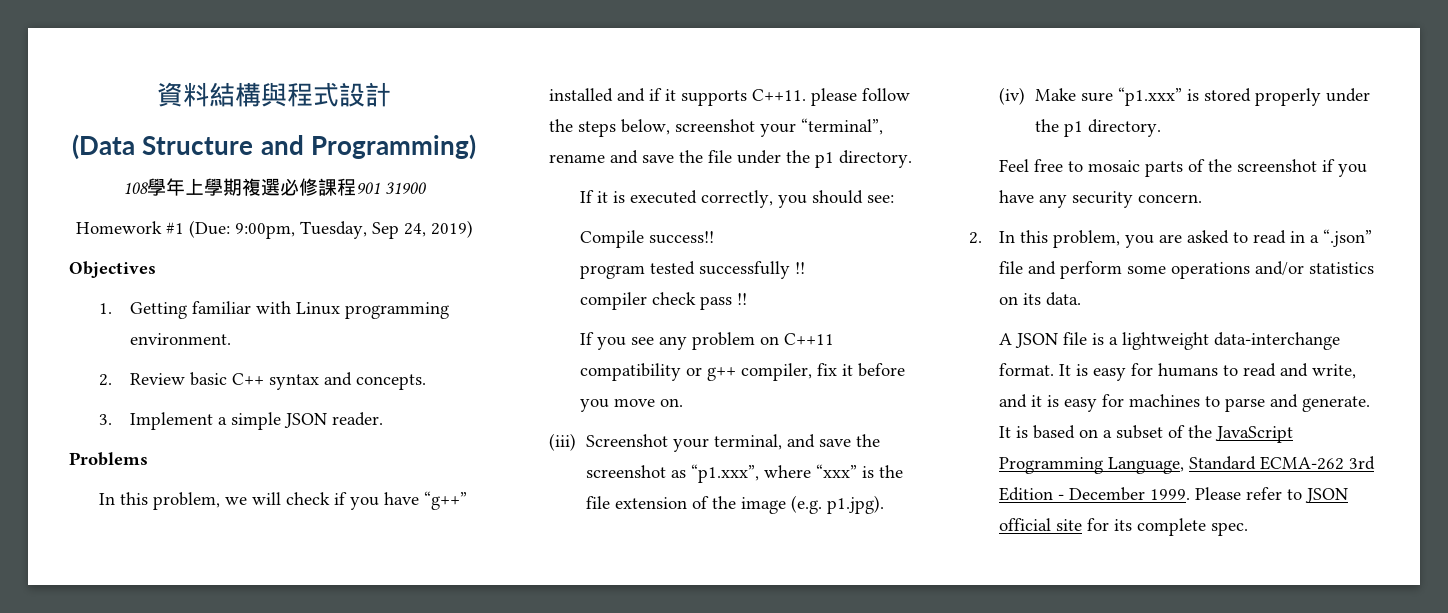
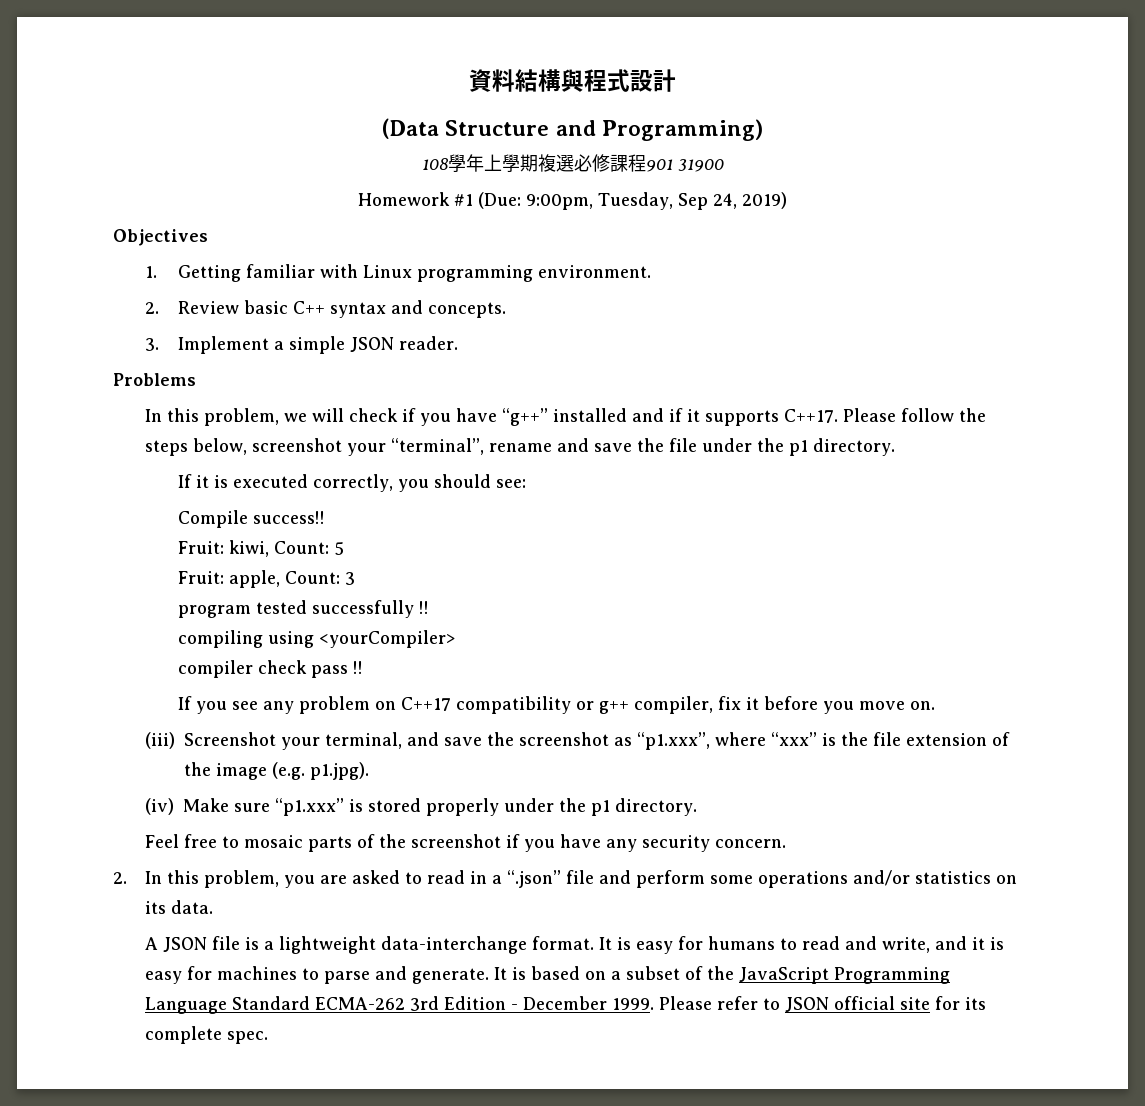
- In this problem, we will check if you have “g++” installed and if it supports C++11. please follow the steps below, screenshot your “terminal”, rename and save the file under the p1 directory.
+ In this problem, we will check if you have “g++” installed and if it supports C++17. Please follow the steps below, screenshot your “terminal”, rename and save the file under the p1 directory.
+ Fruit: kiwi, Count: 5
+ Fruit: apple, Count: 3
+ compiling using <yourCompiler>
- If you see any problem on C++11 compatibility or g++ compiler, fix it before you move on.
+ If you see any problem on C++17 compatibility or g++ compiler, fix it before you move on.
- It is based on a subset of the JavaScript Programming Language, Standard ECMA-262 3rd Edition - December 1999.
+ It is based on a subset of the JavaScript Programming Language Standard ECMA-262 3rd Edition - December 1999.

